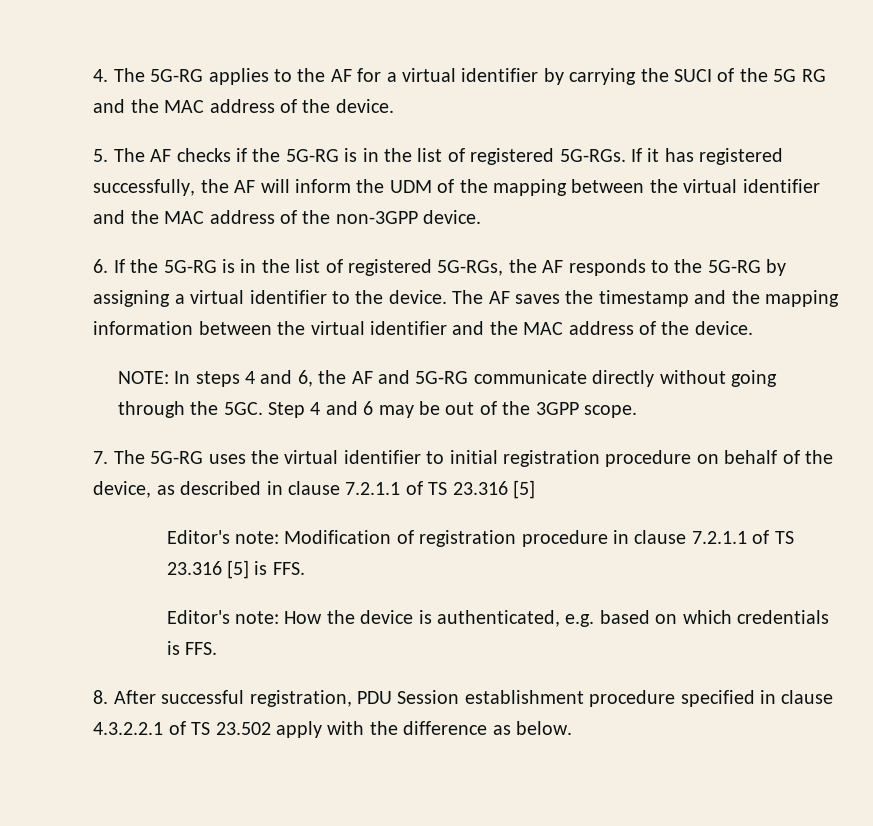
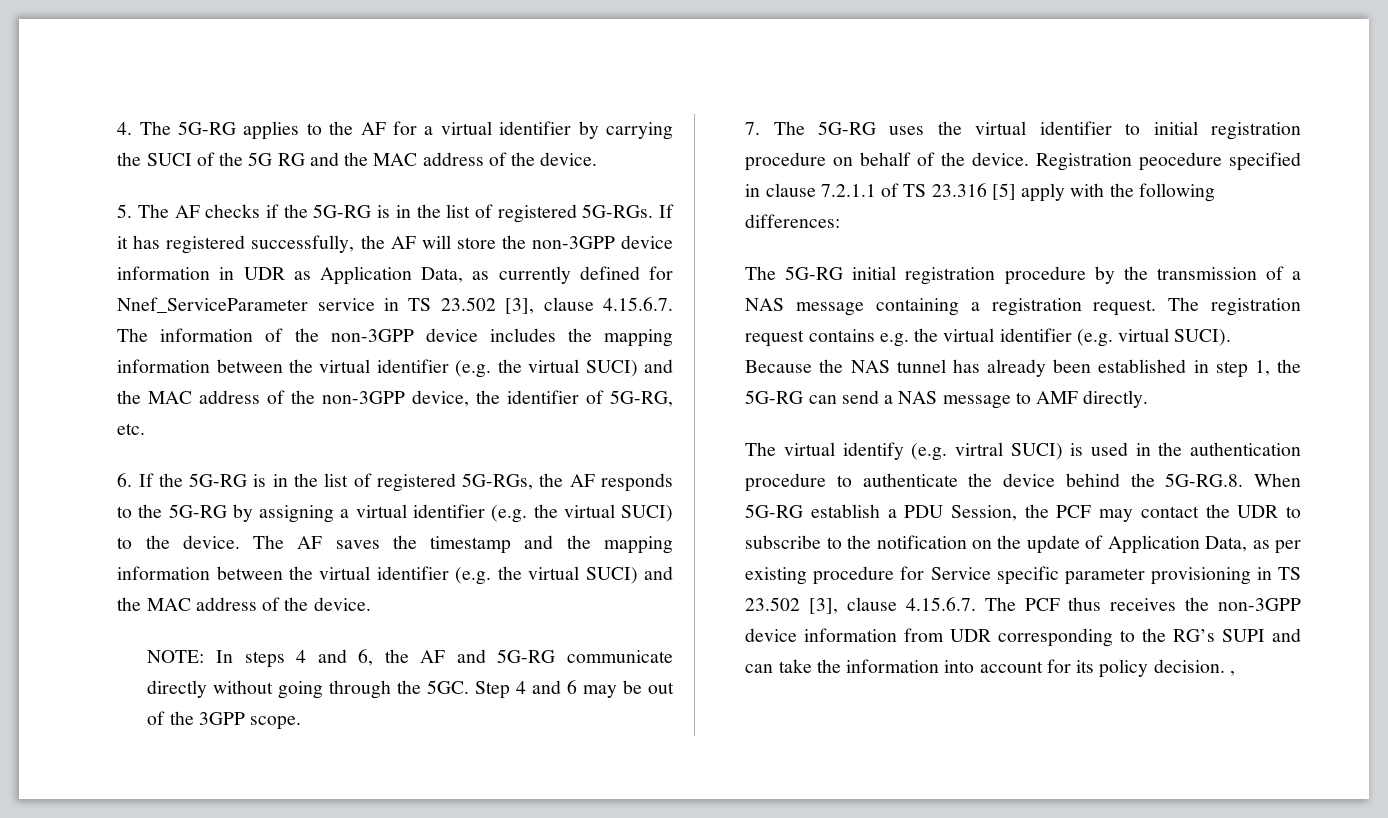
- If it has registered successfully, the AF will inform the UDM of the mapping between the virtual identifier and the MAC address of the non-3GPP device.
+ If it has registered successfully, the AF will store the non-3GPP device information in UDR as Application Data, as currently defined for Nnef_ServiceParameter service in TS 23.502 [3], clause 4.15.6.7. The information of the non-3GPP device includes the mapping information between the virtual identifier (e.g. the virtual SUCI) and the MAC address of the non-3GPP device, the identifier of 5G-RG, etc.
- 6. If the 5G-RG is in the list of registered 5G-RGs, the AF responds to the 5G-RG by assigning a virtual identifier to the device.
+ 6. If the 5G-RG is in the list of registered 5G-RGs, the AF responds to the 5G-RG by assigning a virtual identifier (e.g. the virtual SUCI) to the device.
- The AF saves the timestamp and the mapping information between the virtual identifier and the MAC address of the device.
+ The AF saves the timestamp and the mapping information between the virtual identifier (e.g. the virtual SUCI) and the MAC address of the device.
- 7. The 5G-RG uses the virtual identifier to initial registration procedure on behalf of the device, as described in clause 7.2.1.1 of TS 23.316 [5]
- Editor's note: Modification of registration procedure in clause 7.2.1.1 of TS 23.316 [5] is FFS.
- Editor's note: How the device is authenticated, e.g. based on which credentials is FFS.
- 8. After successful registration, PDU Session establishment procedure specified in clause 4.3.2.2.1 of TS 23.502 apply with the difference as below.
+ 7. The 5G-RG uses the virtual identifier to initial registration procedure on behalf of the device. Registration peocedure specified in clause 7.2.1.1 of TS 23.316 [5] apply with the following differences:
+ The 5G-RG initial registration procedure by the transmission of a NAS message containing a registration request. The registration request contains e.g. the virtual identifier (e.g. virtual SUCI). Because the NAS tunnel has already been established in step 1, the 5G-RG can send a NAS message to AMF directly.
+ The virtual identify (e.g. virtral SUCI) is used in the authentication procedure to authenticate the device behind the 5G-RG.8. When 5G-RG establish a PDU Session, the PCF may contact the UDR to subscribe to the notification on the update of Application Data, as per existing procedure for Service specific parameter provisioning in TS 23.502 [3], clause 4.15.6.7. The PCF thus receives the non-3GPP device information from UDR corresponding to the RG’s SUPI and can take the information into account for its policy decision. ,

